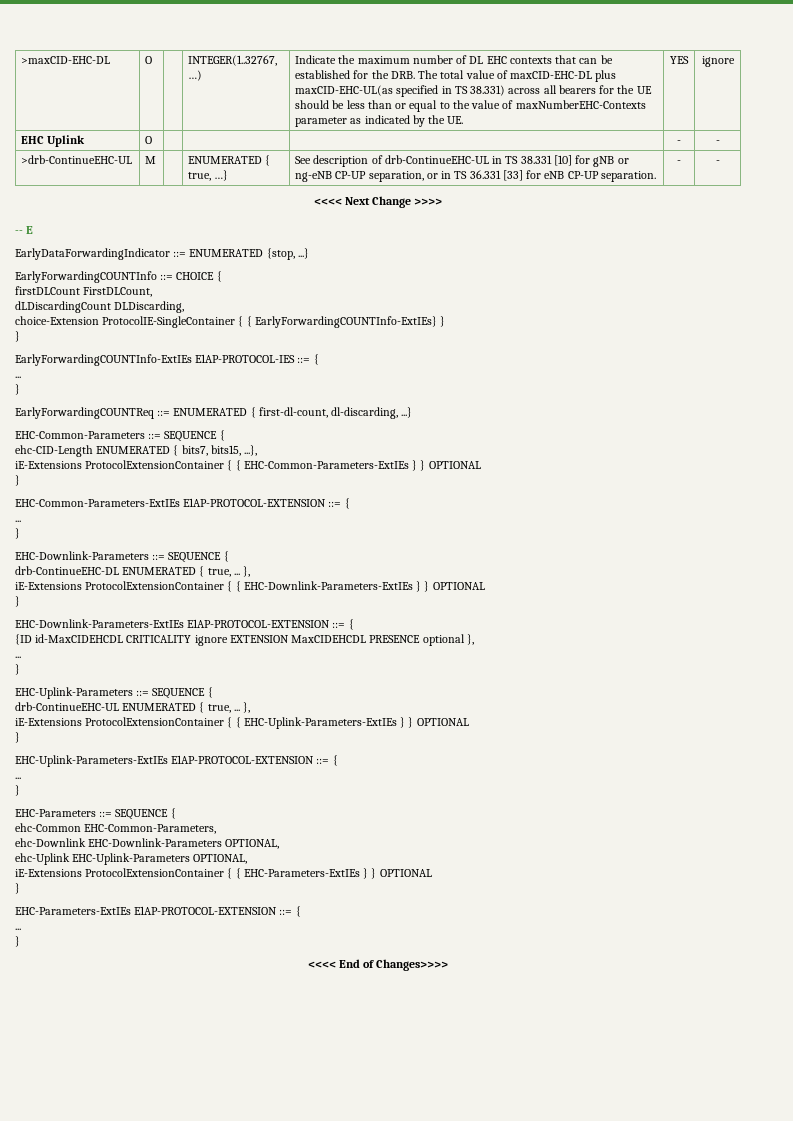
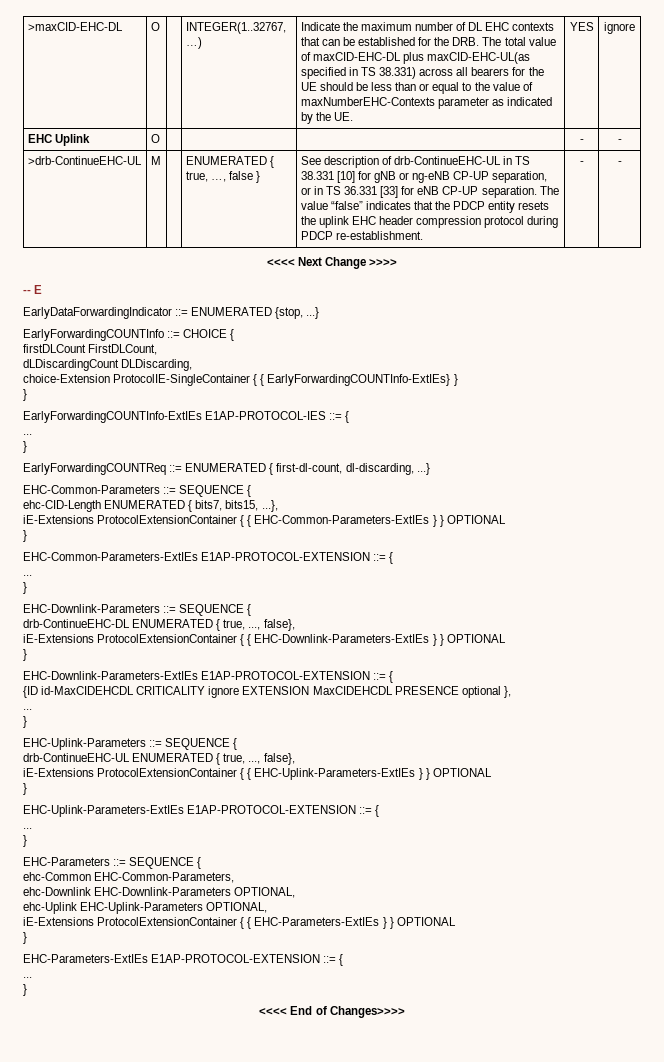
- ENUMERATED { true, …}
+ ENUMERATED { true, …, false }
+ The value “false” indicates that the PDCP entity resets the uplink EHC header compression protocol during PDCP re-establishment.
- drb-ContinueEHC-DL ENUMERATED { true, ... },
+ drb-ContinueEHC-DL ENUMERATED { true, ..., false},
- drb-ContinueEHC-UL ENUMERATED { true, ... },
+ drb-ContinueEHC-UL ENUMERATED { true, ..., false},

